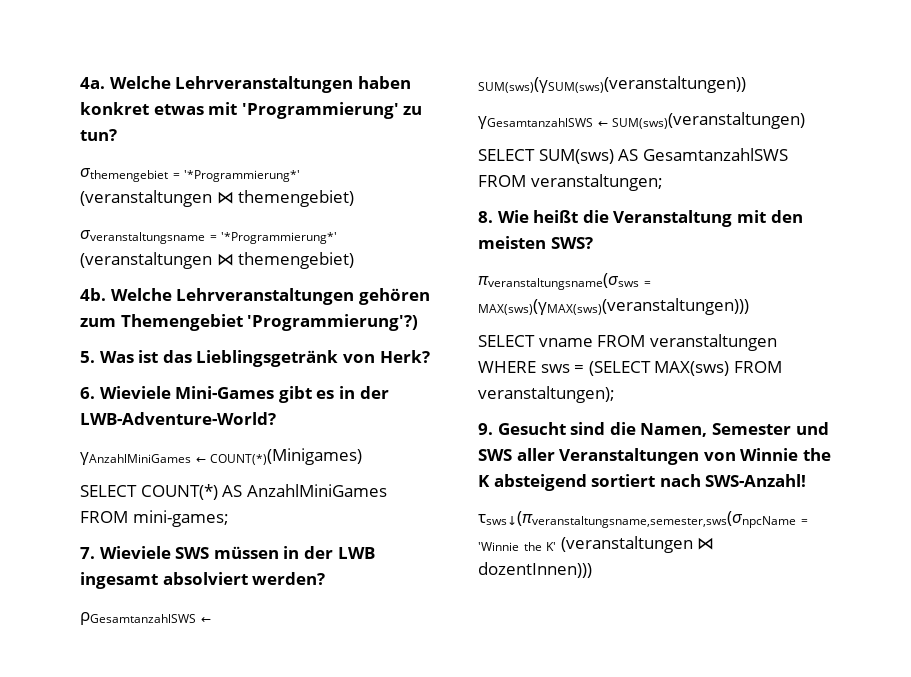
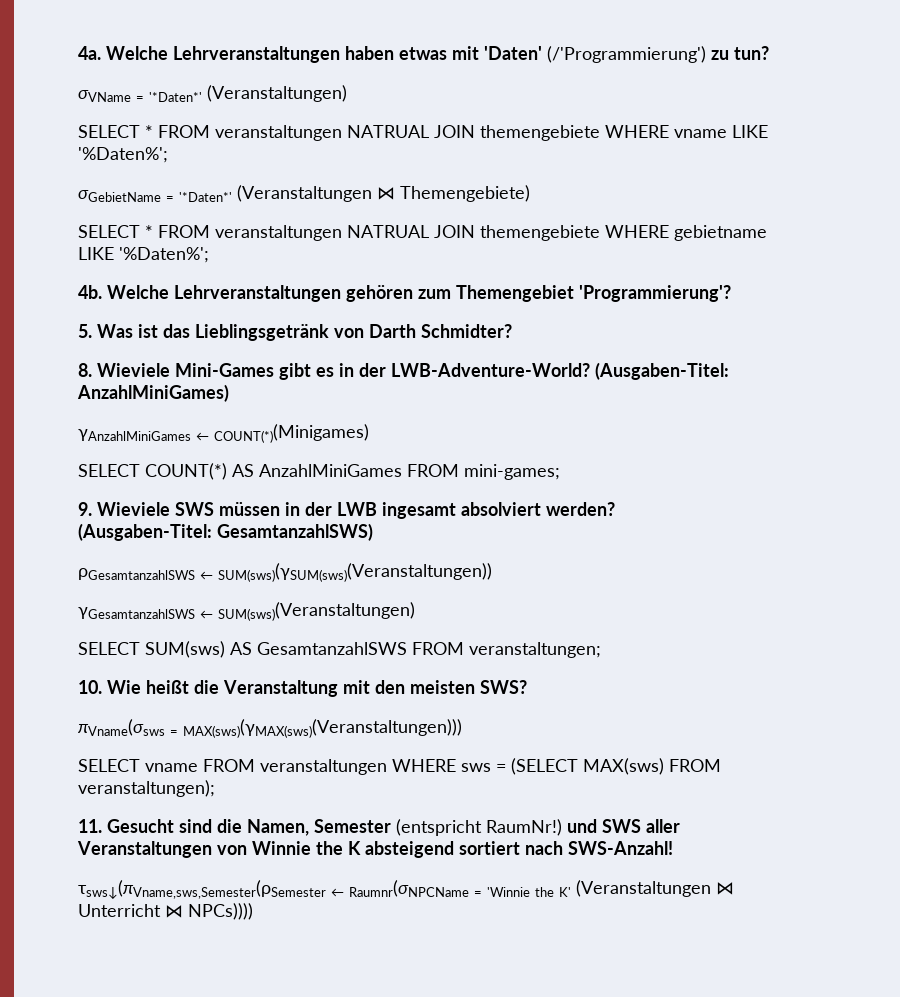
- Welche Lehrveranstaltungen haben konkret etwas mit 'Programmierung' zu tun?
+ Welche Lehrveranstaltungen haben etwas mit 'Daten' (/'Programmierung') zu tun?
- σthemengebiet = '*Programmierung*' (veranstaltungen ⋈ themengebiet)
- σveranstaltungsname = '*Programmierung*' (veranstaltungen ⋈ themengebiet)
+ σVName = '*Daten*' (Veranstaltungen)
+ SELECT * FROM veranstaltungen NATRUAL JOIN themengebiete WHERE vname LIKE '%Daten%';
+ σGebietName = '*Daten*' (Veranstaltungen ⋈ Themengebiete)
+ SELECT * FROM veranstaltungen NATRUAL JOIN themengebiete WHERE gebietname LIKE '%Daten%';
- Welche Lehrveranstaltungen gehören zum Themengebiet 'Programmierung'?)
+ Welche Lehrveranstaltungen gehören zum Themengebiet 'Programmierung'?
- 5. Was ist das Lieblingsgetränk von Herk?
- 6. Wieviele Mini-Games gibt es in der LWB-Adventure-World?
+ 5. Was ist das Lieblingsgetränk von Darth Schmidter?
+ 8. Wieviele Mini-Games gibt es in der LWB-Adventure-World? (Ausgaben-Titel: AnzahlMiniGames)
- 7. Wieviele SWS müssen in der LWB ingesamt absolviert werden?
+ 9. Wieviele SWS müssen in der LWB ingesamt absolviert werden?
+ (Ausgaben-Titel: GesamtanzahlSWS)
- ρGesamtanzahlSWS ← SUM(sws)(γSUM(sws)(veranstaltungen))
+ ρGesamtanzahlSWS ← SUM(sws)(γSUM(sws)(Veranstaltungen))
- γGesamtanzahlSWS ← SUM(sws)(veranstaltungen)
+ γGesamtanzahlSWS ← SUM(sws)(Veranstaltungen)
- 8. Wie heißt die Veranstaltung mit den meisten SWS?
+ 10. Wie heißt die Veranstaltung mit den meisten SWS?
- πveranstaltungsname(σsws = MAX(sws)(γMAX(sws)(veranstaltungen)))
+ πVname(σsws = MAX(sws)(γMAX(sws)(Veranstaltungen)))
- 9. Gesucht sind die Namen, Semester und SWS aller Veranstaltungen von Winnie the K absteigend sortiert nach SWS-Anzahl!
+ 11. Gesucht sind die Namen, Semester (entspricht RaumNr!) und SWS aller Veranstaltungen von Winnie the K absteigend sortiert nach SWS-Anzahl!
- τsws↓(πveranstaltungsname,semester,sws(σnpcName = 'Winnie the K' (veranstaltungen ⋈ dozentInnen)))
+ τsws↓(πVname,sws,Semester(ρSemester ← Raumnr(σNPCName = 'Winnie the K' (Veranstaltungen ⋈ Unterricht ⋈ NPCs))))

